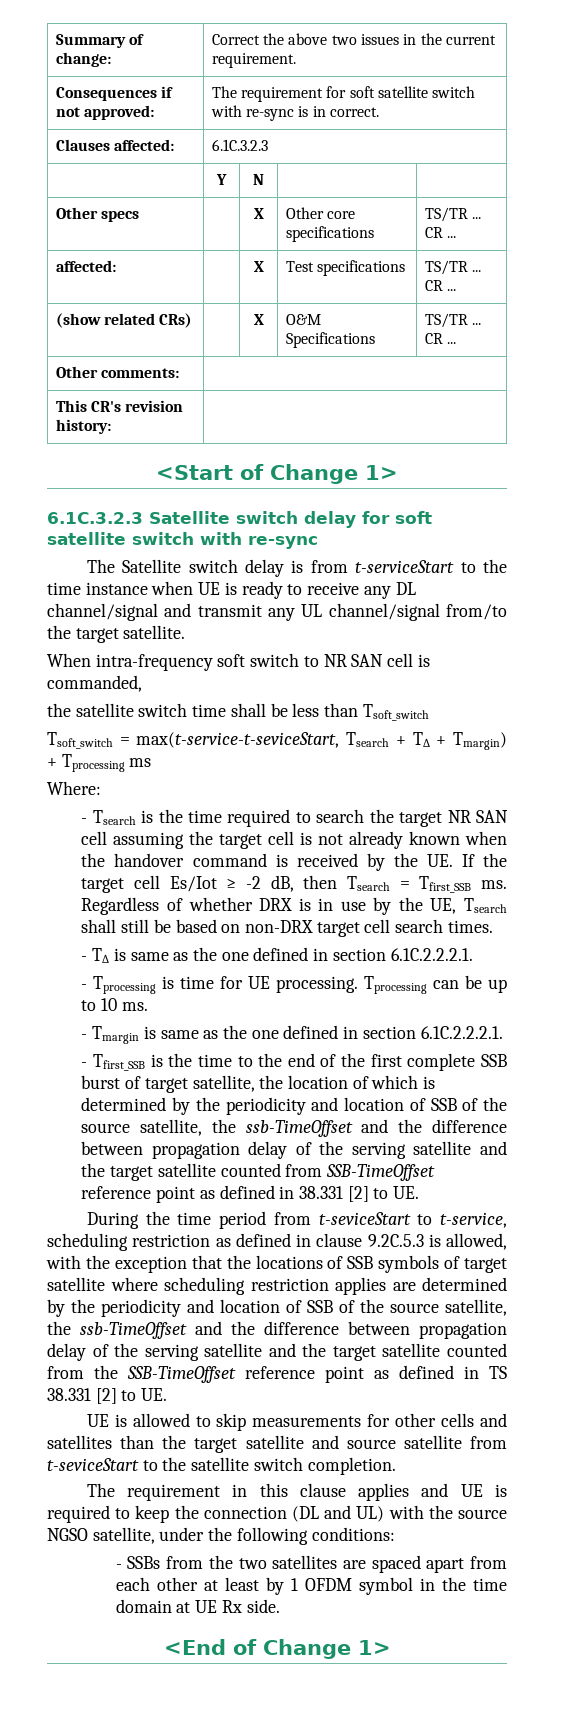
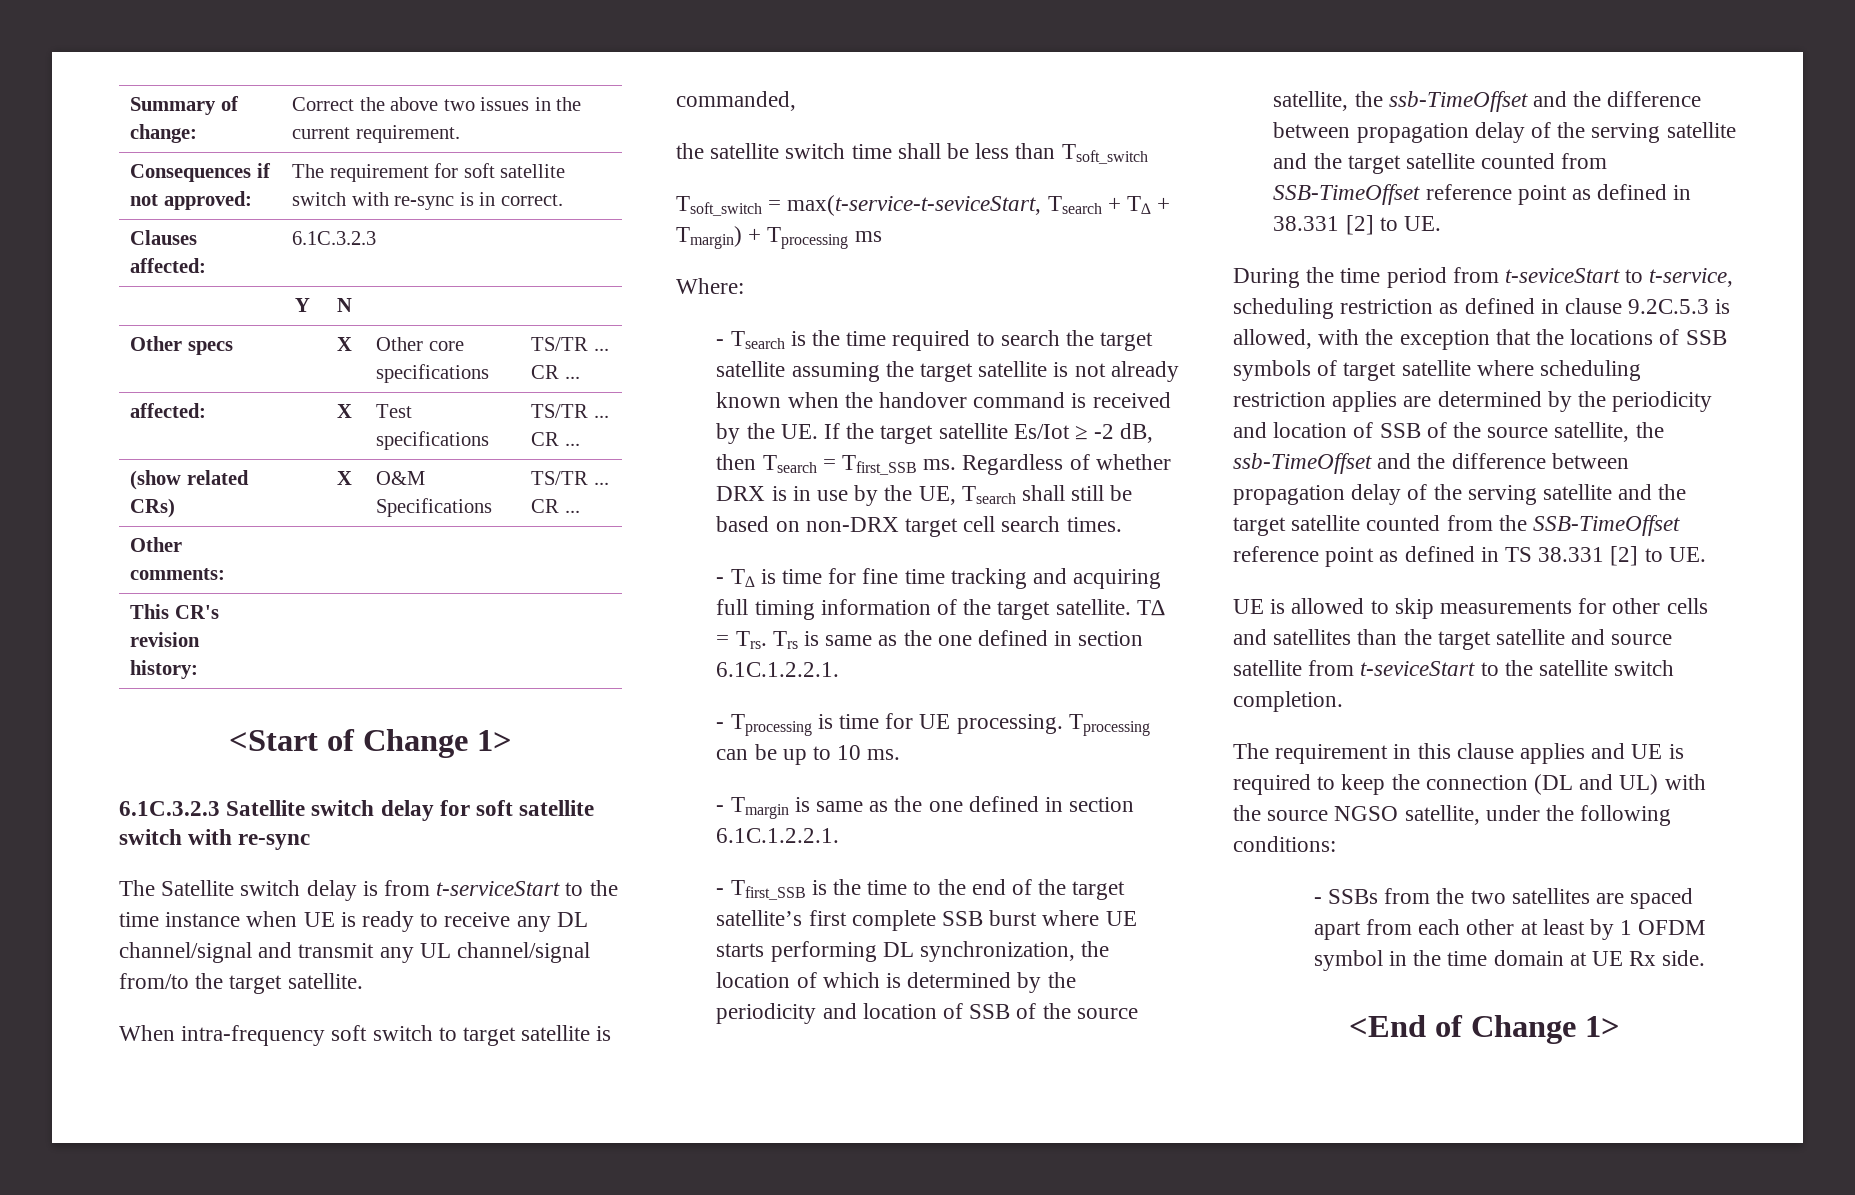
- When intra-frequency soft switch to NR SAN cell is commanded,
+ When intra-frequency soft switch to target satellite is commanded,
- - Tsearch is the time required to search the target NR SAN cell assuming the target cell is not already known when the handover command is received by the UE. If the target cell Es/Iot ≥ -2 dB, then Tsearch = Tfirst_SSB ms.
+ - Tsearch is the time required to search the target satellite assuming the target satellite is not already known when the handover command is received by the UE. If the target satellite Es/Iot ≥ -2 dB, then Tsearch = Tfirst_SSB ms.
- - T∆ is same as the one defined in section 6.1C.2.2.2.1.
+ - T∆ is time for fine time tracking and acquiring full timing information of the target satellite. T∆ = Trs. Trs is same as the one defined in section 6.1C.1.2.2.1.
- - Tmargin is same as the one defined in section 6.1C.2.2.2.1.
+ - Tmargin is same as the one defined in section 6.1C.1.2.2.1.
- - Tfirst_SSB is the time to the end of the first complete SSB burst of target satellite, the location of which is determined by the periodicity and location of SSB of the source satellite, the ssb-TimeOffset and the difference between propagation delay of the serving satellite and the target satellite counted from SSB-TimeOffset reference point as defined in 38.331 [2] to UE.
+ - Tfirst_SSB is the time to the end of the target satellite’s first complete SSB burst where UE starts performing DL synchronization, the location of which is determined by the periodicity and location of SSB of the source satellite, the ssb-TimeOffset and the difference between propagation delay of the serving satellite and the target satellite counted from SSB-TimeOffset reference point as defined in 38.331 [2] to UE.

